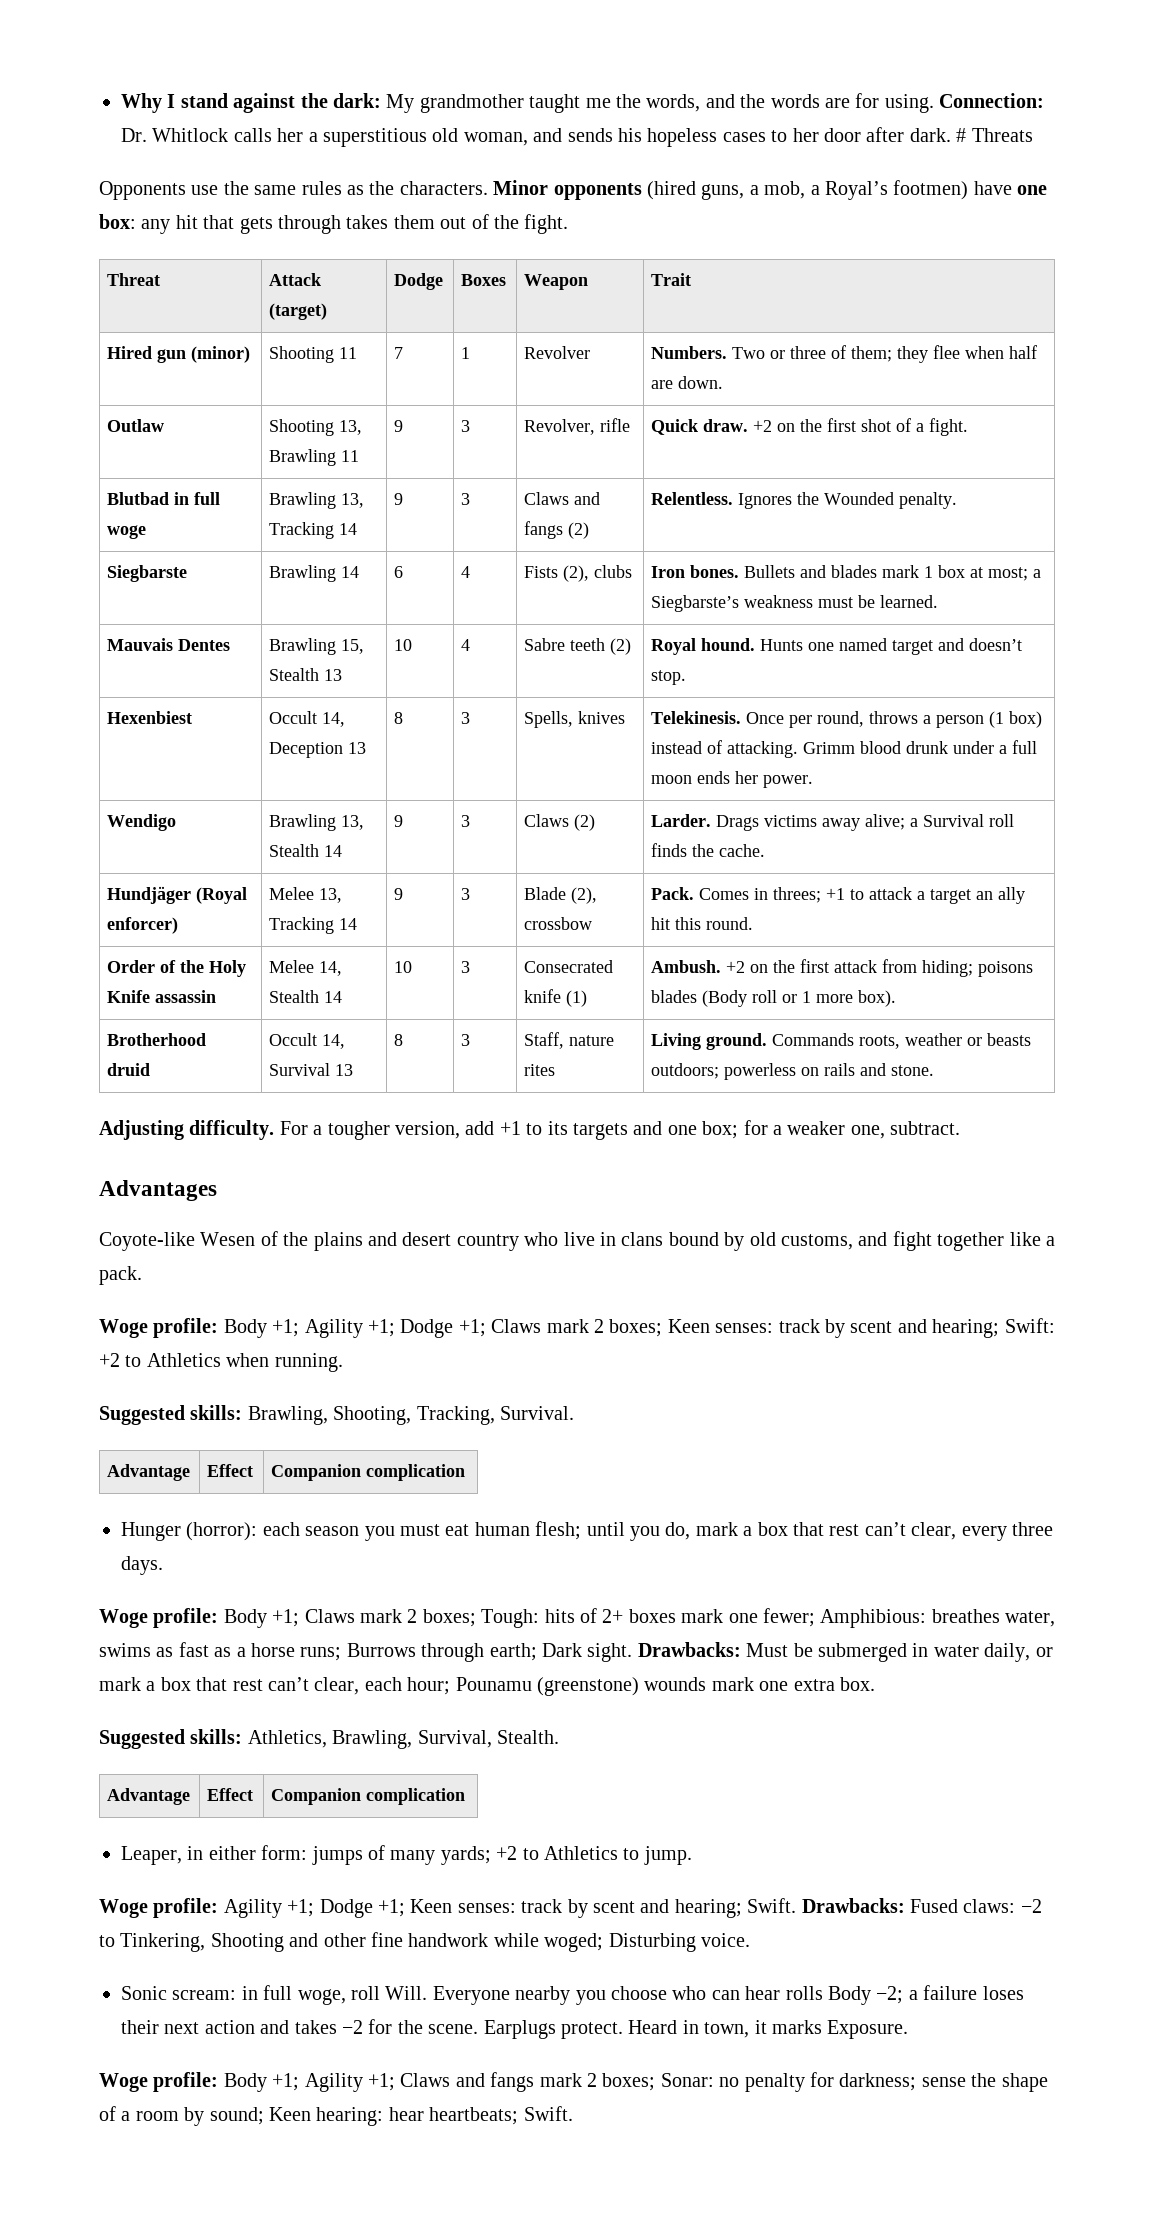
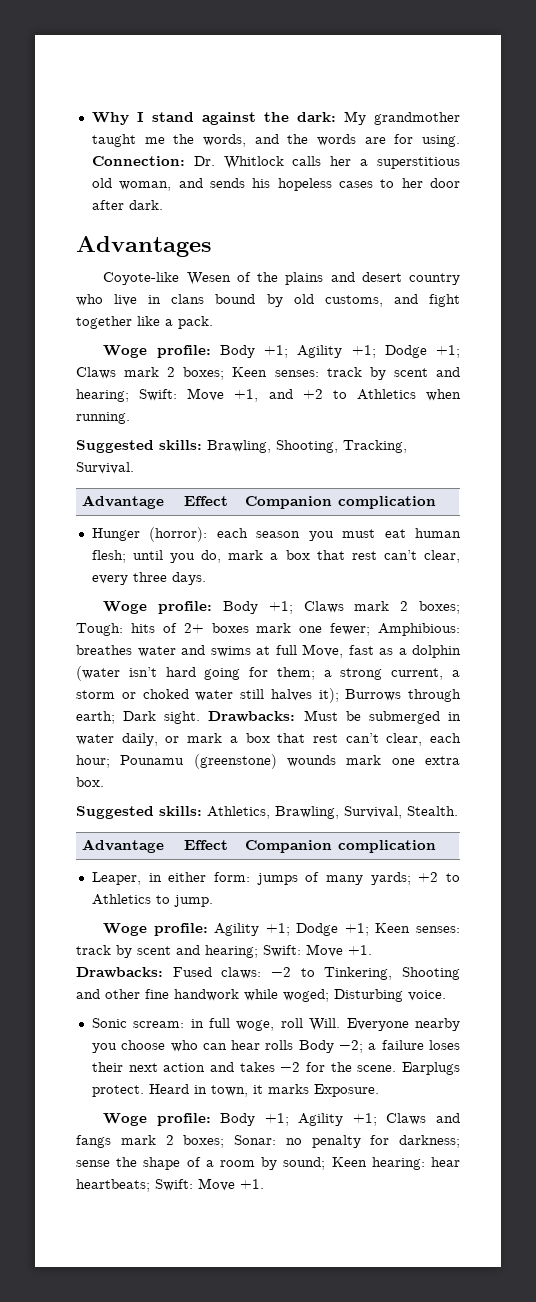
- # Threats
- Opponents use the same rules as the characters. Minor opponents (hired guns, a mob, a Royal’s footmen) have one box: any hit that gets through takes them out of the fight.
- Threat | Attack (target) | Dodge | Boxes | Weapon | Trait
- Hired gun (minor) | Shooting 11 | 7 | 1 | Revolver | Numbers. Two or three of them; they flee when half are down.
- Outlaw | Shooting 13, Brawling 11 | 9 | 3 | Revolver, rifle | Quick draw. +2 on the first shot of a fight.
- Blutbad in full woge | Brawling 13, Tracking 14 | 9 | 3 | Claws and fangs (2) | Relentless. Ignores the Wounded penalty.
- Siegbarste | Brawling 14 | 6 | 4 | Fists (2), clubs | Iron bones. Bullets and blades mark 1 box at most; a Siegbarste’s weakness must be learned.
- Mauvais Dentes | Brawling 15, Stealth 13 | 10 | 4 | Sabre teeth (2) | Royal hound. Hunts one named target and doesn’t stop.
- Hexenbiest | Occult 14, Deception 13 | 8 | 3 | Spells, knives | Telekinesis. Once per round, throws a person (1 box) instead of attacking. Grimm blood drunk under a full moon ends her power.
- Wendigo | Brawling 13, Stealth 14 | 9 | 3 | Claws (2) | Larder. Drags victims away alive; a Survival roll finds the cache.
- Hundjäger (Royal enforcer) | Melee 13, Tracking 14 | 9 | 3 | Blade (2), crossbow | Pack. Comes in threes; +1 to attack a target an ally hit this round.
- Order of the Holy Knife assassin | Melee 14, Stealth 14 | 10 | 3 | Consecrated knife (1) | Ambush. +2 on the first attack from hiding; poisons blades (Body roll or 1 more box).
- Brotherhood druid | Occult 14, Survival 13 | 8 | 3 | Staff, nature rites | Living ground. Commands roots, weather or beasts outdoors; powerless on rails and stone.
- Adjusting difficulty. For a tougher version, add +1 to its targets and one box; for a weaker one, subtract.
- Woge profile: Body +1; Agility +1; Dodge +1; Claws mark 2 boxes; Keen senses: track by scent and hearing; Swift: +2 to Athletics when running.
+ Woge profile: Body +1; Agility +1; Dodge +1; Claws mark 2 boxes; Keen senses: track by scent and hearing; Swift: Move +1, and +2 to Athletics when running.
- Woge profile: Body +1; Claws mark 2 boxes; Tough: hits of 2+ boxes mark one fewer; Amphibious: breathes water, swims as fast as a horse runs; Burrows through earth; Dark sight.
+ Woge profile: Body +1; Claws mark 2 boxes; Tough: hits of 2+ boxes mark one fewer; Amphibious: breathes water and swims at full Move, fast as a dolphin (water isn’t hard going for them; a strong current, a storm or choked water still halves it); Burrows through earth; Dark sight.
- Woge profile: Agility +1; Dodge +1; Keen senses: track by scent and hearing; Swift.
+ Woge profile: Agility +1; Dodge +1; Keen senses: track by scent and hearing; Swift: Move +1.
- Woge profile: Body +1; Agility +1; Claws and fangs mark 2 boxes; Sonar: no penalty for darkness; sense the shape of a room by sound; Keen hearing: hear heartbeats; Swift.
+ Woge profile: Body +1; Agility +1; Claws and fangs mark 2 boxes; Sonar: no penalty for darkness; sense the shape of a room by sound; Keen hearing: hear heartbeats; Swift: Move +1.

